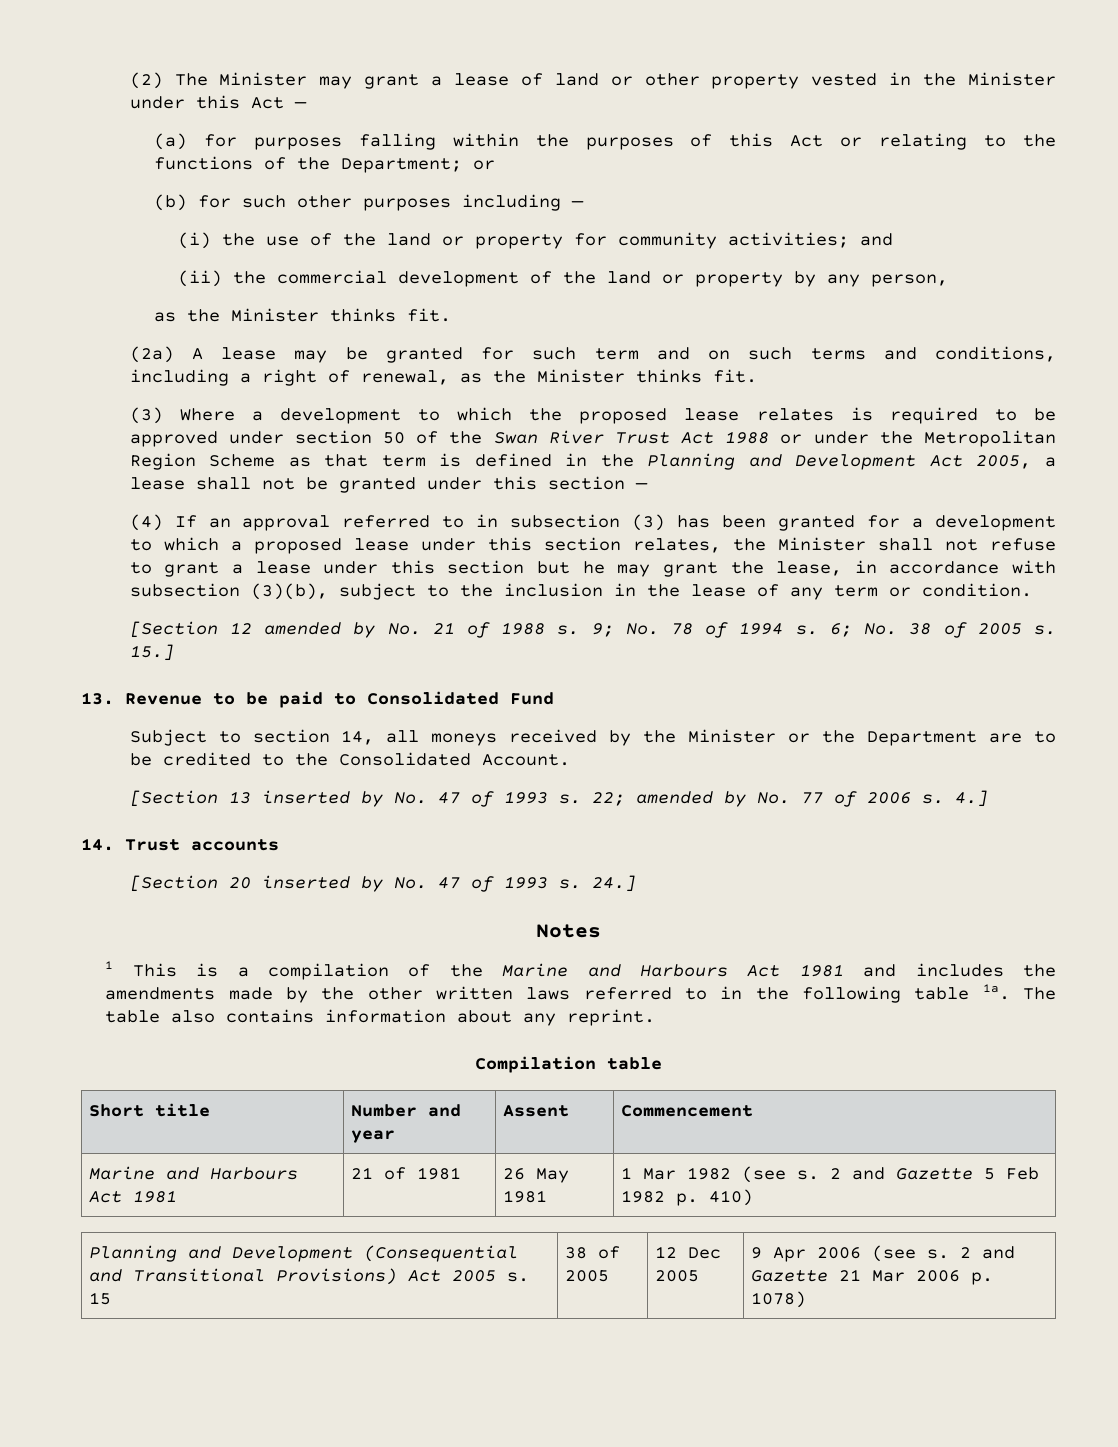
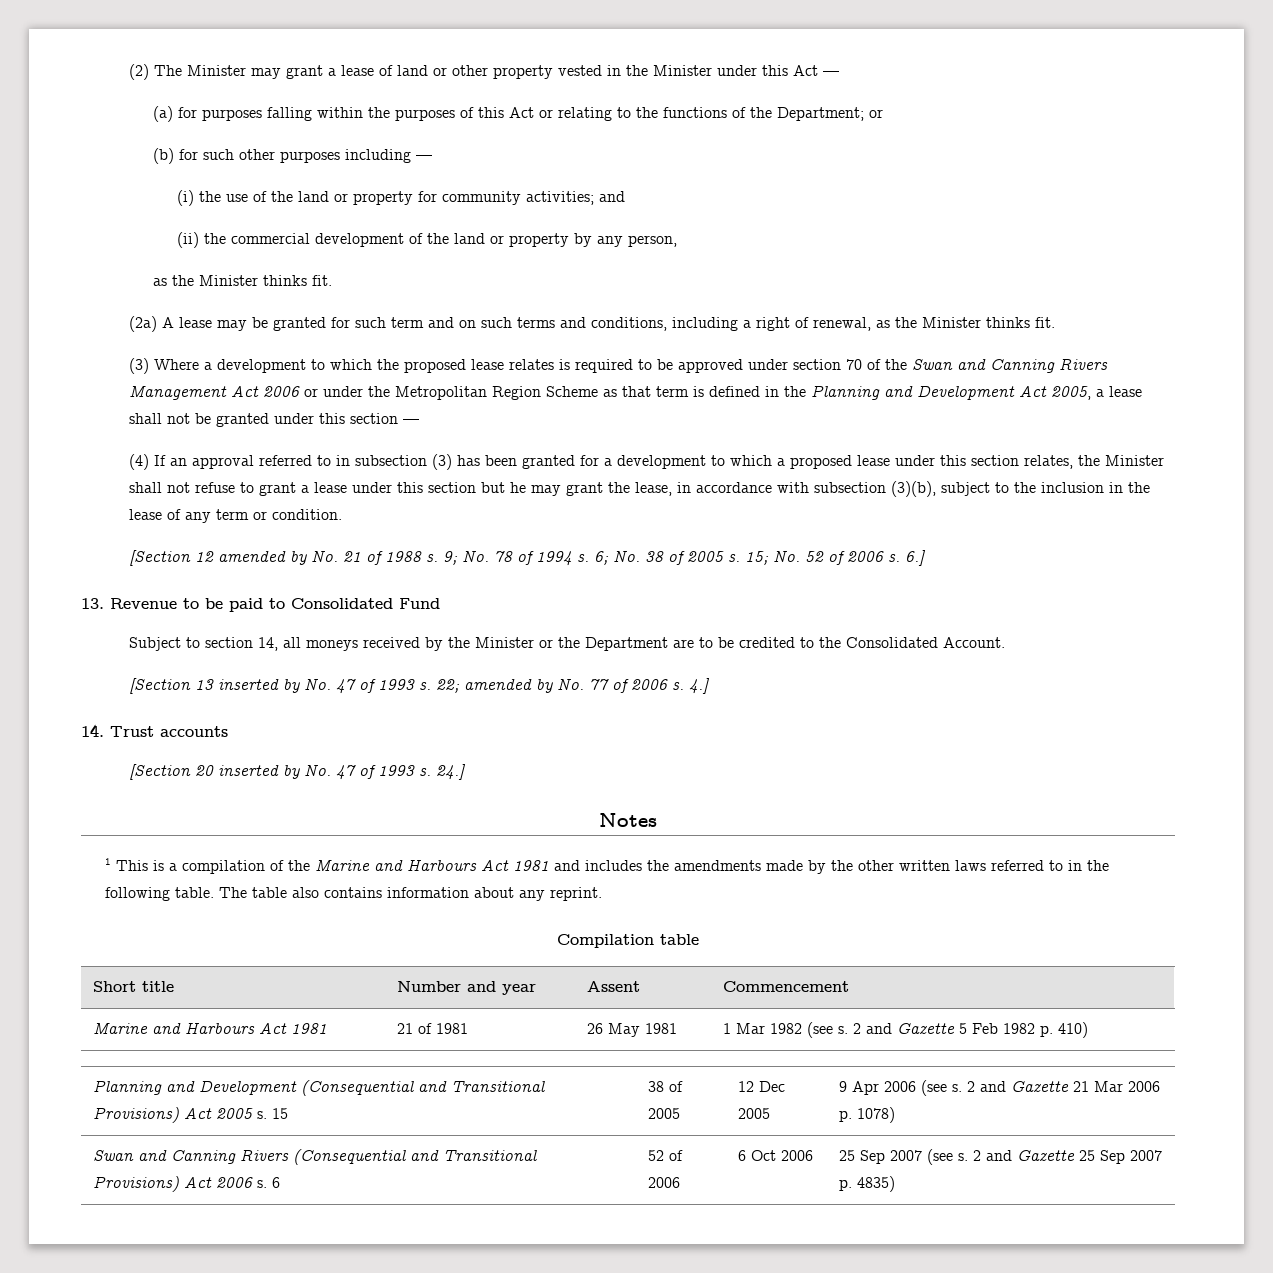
- (3) Where a development to which the proposed lease relates is required to be approved under section 50 of the Swan River Trust Act 1988 or under the Metropolitan Region Scheme as that term is defined in the Planning and Development Act 2005, a lease shall not be granted under this section —
+ (3) Where a development to which the proposed lease relates is required to be approved under section 70 of the Swan and Canning Rivers Management Act 2006 or under the Metropolitan Region Scheme as that term is defined in the Planning and Development Act 2005, a lease shall not be granted under this section —
- 15.]
+ 15; No. 52 of 2006 s. 6.]
- 1 This is a compilation of the Marine and Harbours Act 1981 and includes the amendments made by the other written laws referred to in the following table 1a.
+ 1 This is a compilation of the Marine and Harbours Act 1981 and includes the amendments made by the other written laws referred to in the following table.
+ Swan and Canning Rivers (Consequential and Transitional Provisions) Act 2006 s. 6 | 52 of 2006 | 6 Oct 2006 | 25 Sep 2007 (see s. 2 and Gazette 25 Sep 2007 p. 4835)

